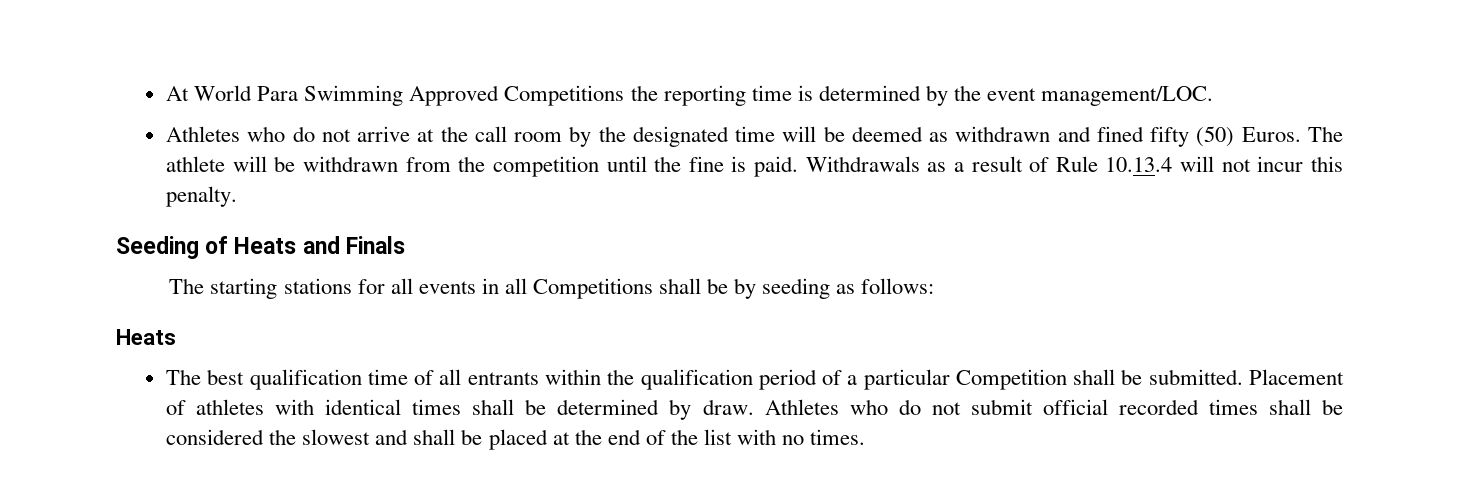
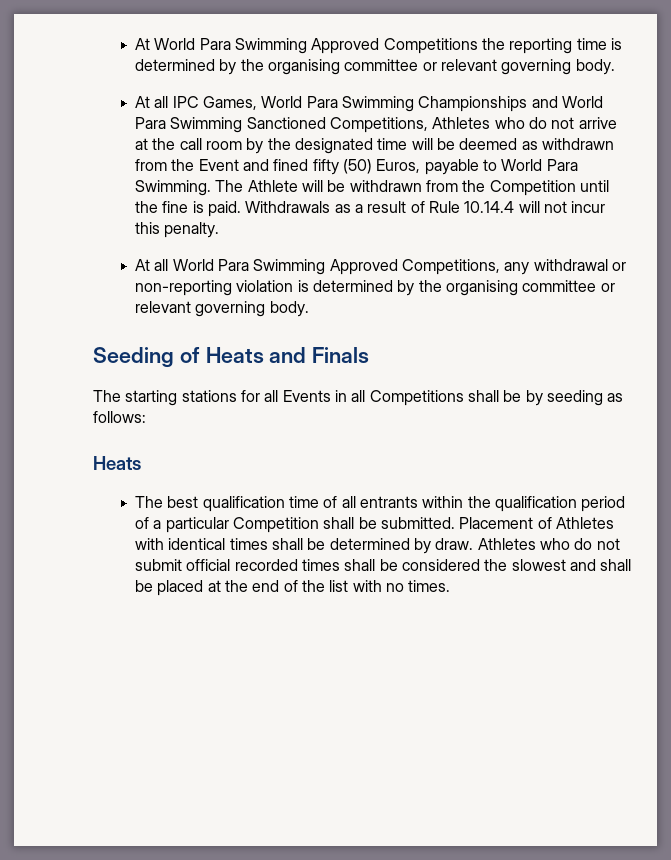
- At World Para Swimming Approved Competitions the reporting time is determined by the event management/LOC.
- Athletes who do not arrive at the call room by the designated time will be deemed as withdrawn and fined fifty (50) Euros. The athlete will be withdrawn from the competition until the fine is paid.
+ At World Para Swimming Approved Competitions the reporting time is determined by the organising committee or relevant governing body.
+ At all IPC Games, World Para Swimming Championships and World Para Swimming Sanctioned Competitions, Athletes who do not arrive at the call room by the designated time will be deemed as withdrawn from the Event and fined fifty (50) Euros, payable to World Para Swimming. The Athlete will be withdrawn from the Competition until the fine is paid.
- Withdrawals as a result of Rule 10.13.4 will not incur this penalty.
+ Withdrawals as a result of Rule 10.14.4 will not incur this penalty.
+ At all World Para Swimming Approved Competitions, any withdrawal or non-reporting violation is determined by the organising committee or relevant governing body.
- The starting stations for all events in all Competitions shall be by seeding as follows:
+ The starting stations for all Events in all Competitions shall be by seeding as follows:
- Placement of athletes with identical times shall be determined by draw.
+ Placement of Athletes with identical times shall be determined by draw.

